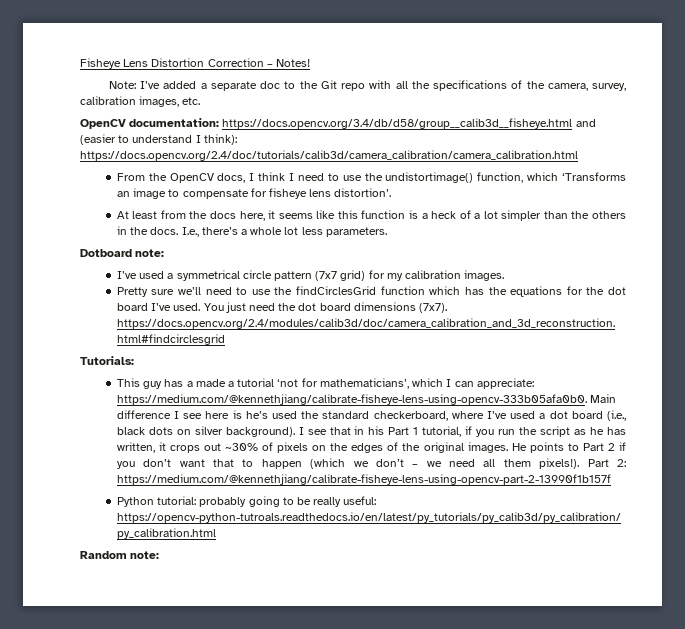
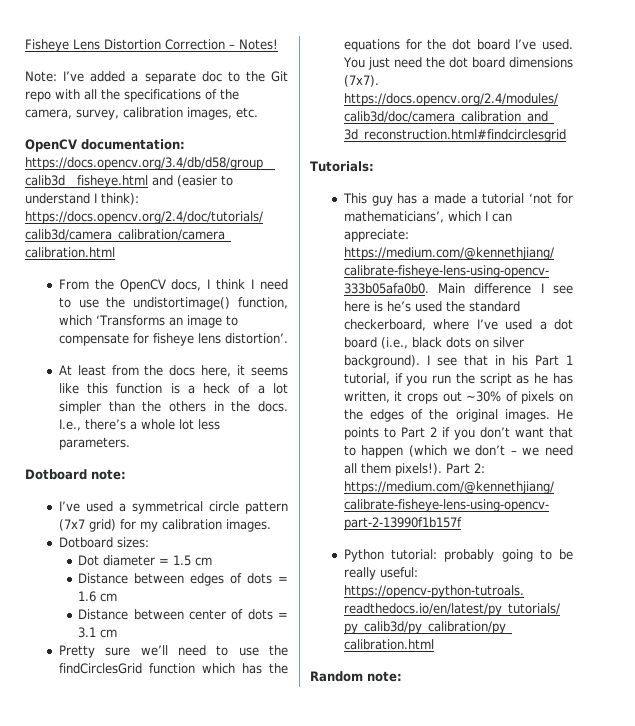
+ Dotboard sizes:
+ Dot diameter = 1.5 cm
+ Distance between edges of dots = 1.6 cm
+ Distance between center of dots = 3.1 cm

